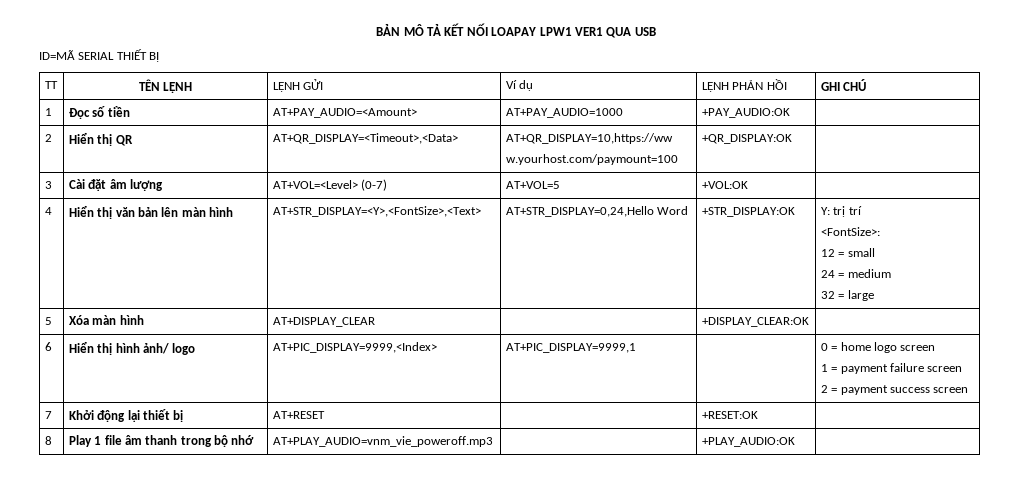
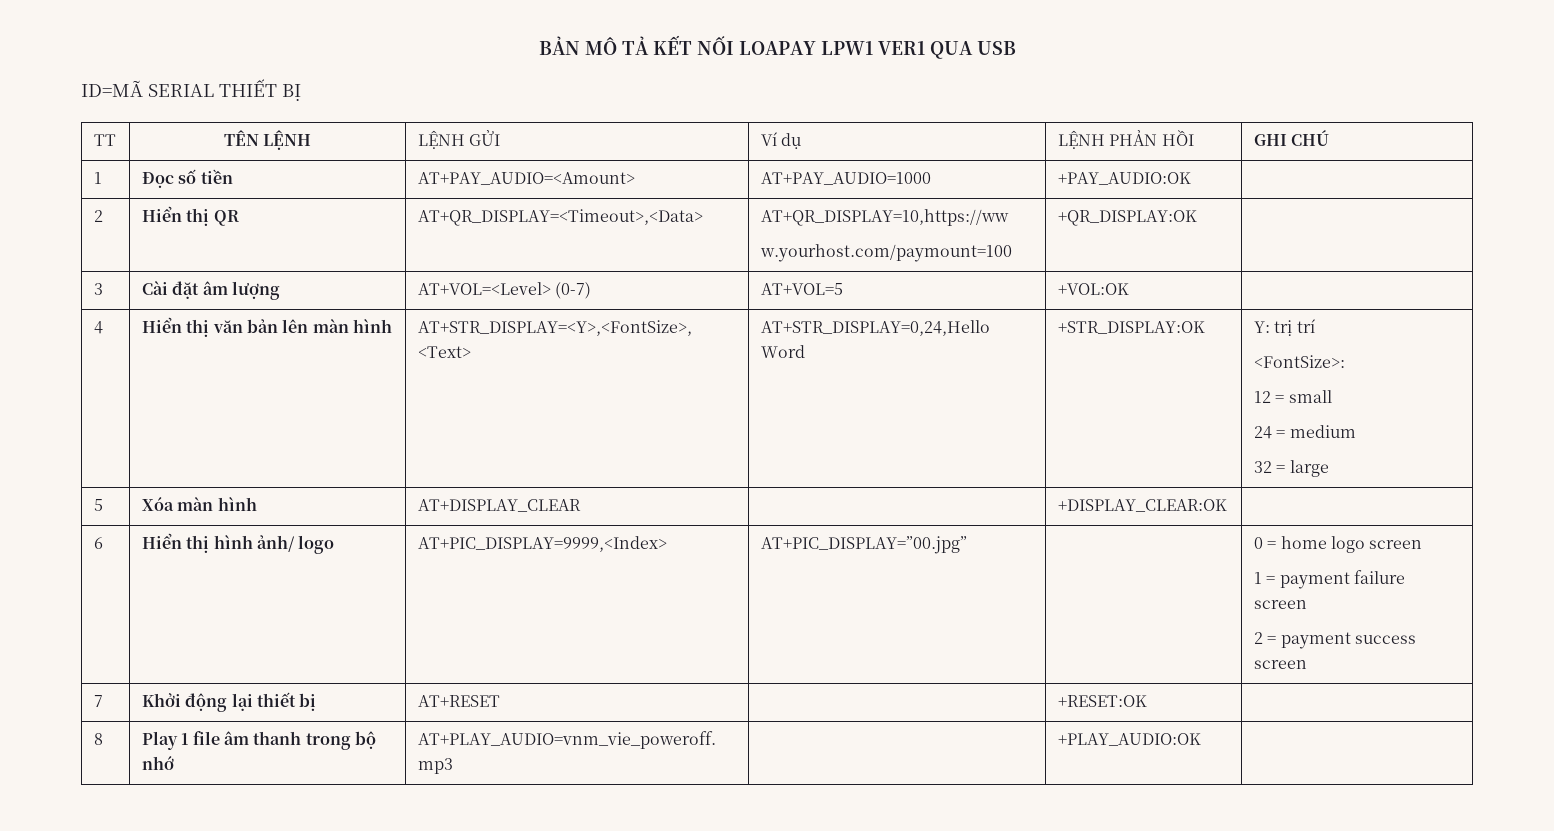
- 6 | Hiển thị hình ảnh/ logo | AT+PIC_DISPLAY=9999,<Index> | AT+PIC_DISPLAY=9999,1 | | 0 = home logo screen
+ 6 | Hiển thị hình ảnh/ logo | AT+PIC_DISPLAY=9999,<Index> | AT+PIC_DISPLAY=”00.jpg” | | 0 = home logo screen

